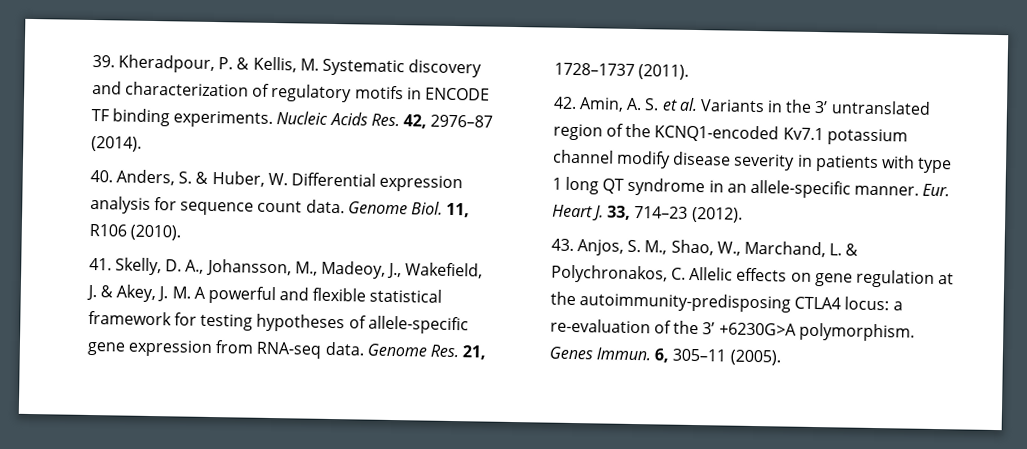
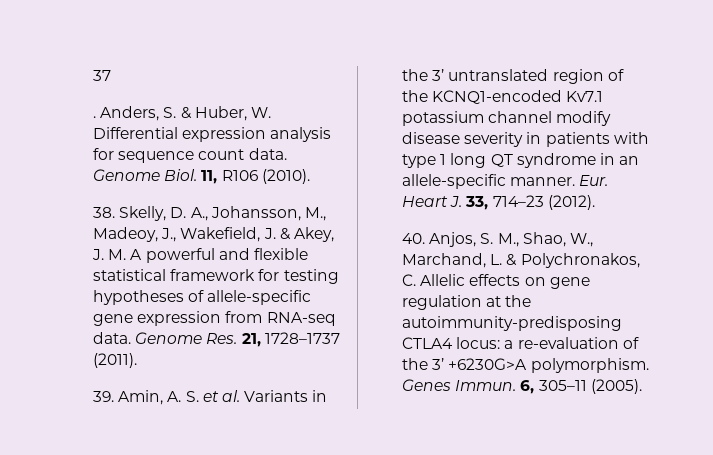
- 39. Kheradpour, P. & Kellis, M. Systematic discovery and characterization of regulatory motifs in ENCODE TF binding experiments. Nucleic Acids Res. 42, 2976–87 (2014).
- 40. Anders, S. & Huber, W. Differential expression analysis for sequence count data.
+ 37
+ . Anders, S. & Huber, W. Differential expression analysis for sequence count data.
- 41. Skelly, D. A., Johansson, M., Madeoy, J., Wakefield, J. & Akey, J. M. A powerful and flexible statistical framework for testing hypotheses of allele-specific gene expression from RNA-seq data.
+ 38. Skelly, D. A., Johansson, M., Madeoy, J., Wakefield, J. & Akey, J. M. A powerful and flexible statistical framework for testing hypotheses of allele-specific gene expression from RNA-seq data.
- 42. Amin, A. S. et al. Variants in the 3’ untranslated region of the KCNQ1-encoded Kv7.1 potassium channel modify disease severity in patients with type 1 long QT syndrome in an allele-specific manner.
+ 39. Amin, A. S. et al. Variants in the 3’ untranslated region of the KCNQ1-encoded Kv7.1 potassium channel modify disease severity in patients with type 1 long QT syndrome in an allele-specific manner.
- 43. Anjos, S. M., Shao, W., Marchand, L. & Polychronakos, C. Allelic effects on gene regulation at the autoimmunity-predisposing CTLA4 locus: a re-evaluation of the 3’ +6230G>A polymorphism.
+ 40. Anjos, S. M., Shao, W., Marchand, L. & Polychronakos, C. Allelic effects on gene regulation at the autoimmunity-predisposing CTLA4 locus: a re-evaluation of the 3’ +6230G>A polymorphism.

